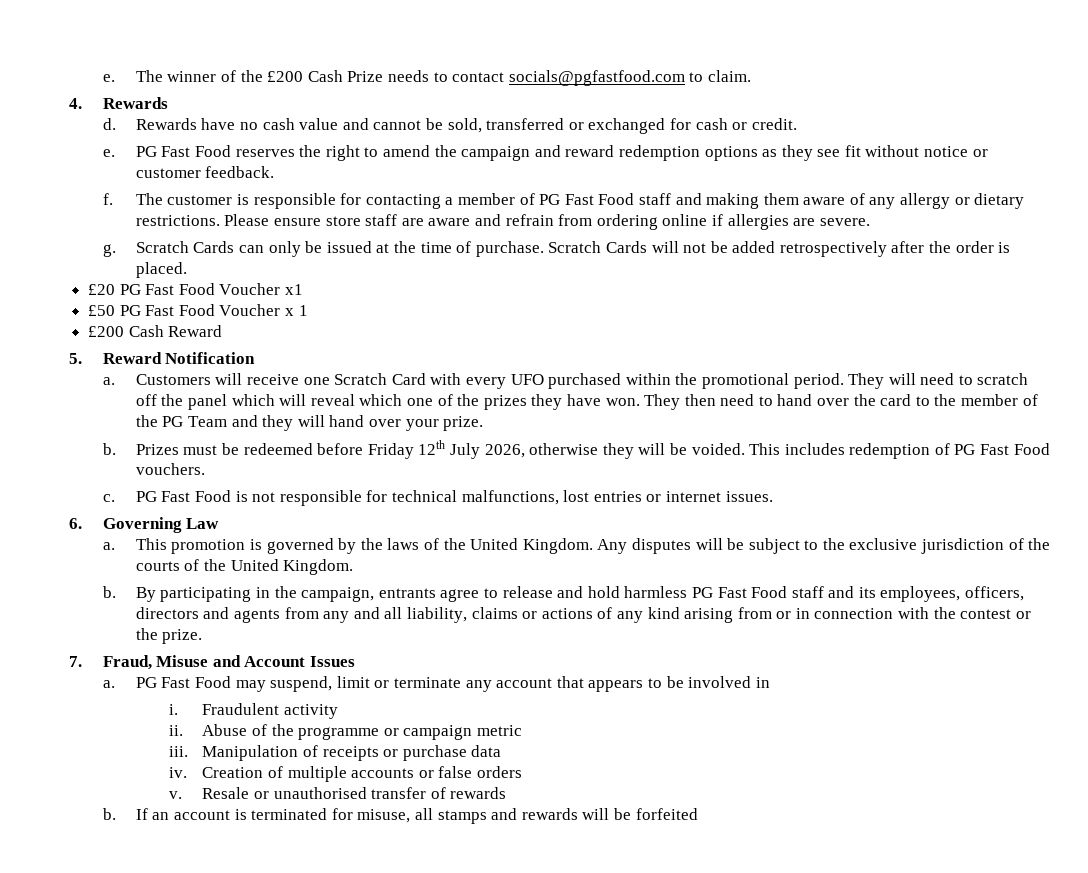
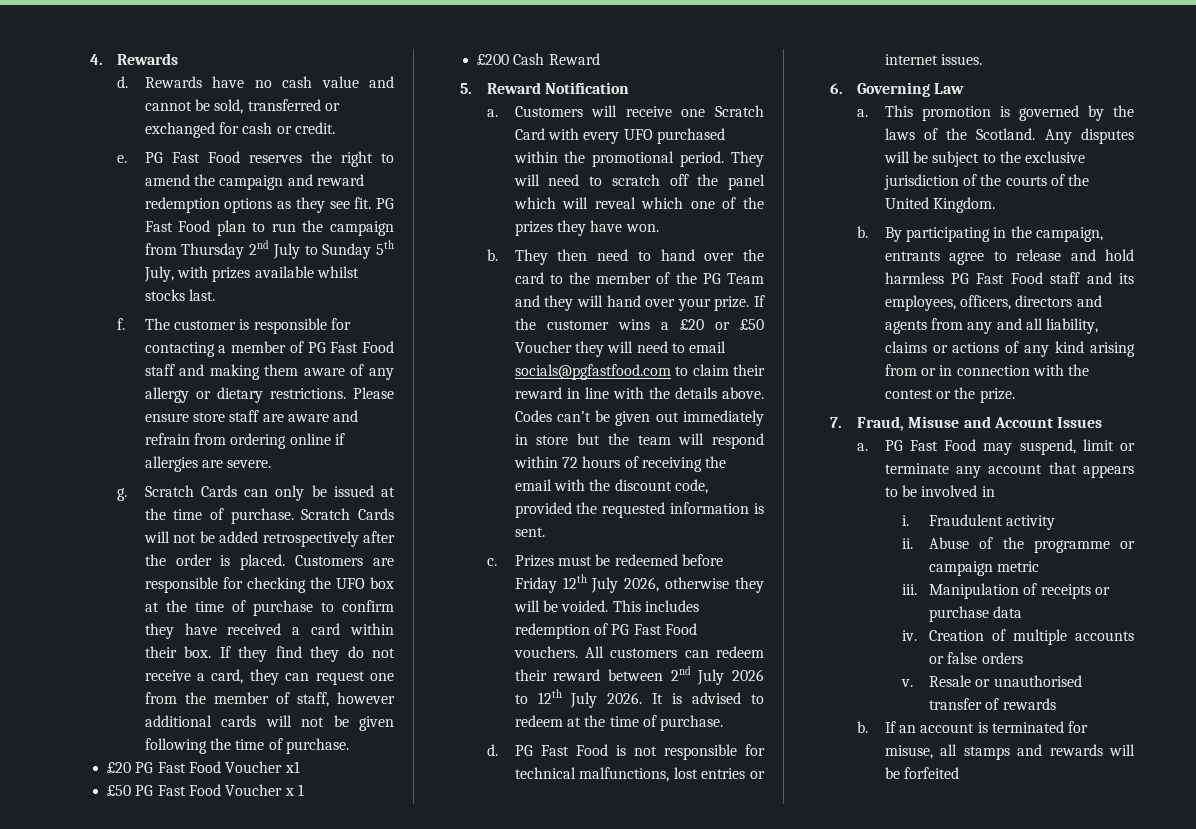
- e. The winner of the £200 Cash Prize needs to contact socials@pgfastfood.com to claim.
- PG Fast Food reserves the right to amend the campaign and reward redemption options as they see fit without notice or customer feedback.
+ PG Fast Food reserves the right to amend the campaign and reward redemption options as they see fit. PG Fast Food plan to run the campaign from Thursday 2nd July to Sunday 5th July, with prizes available whilst stocks last.
+ Customers are responsible for checking the UFO box at the time of purchase to confirm they have received a card within their box. If they find they do not receive a card, they can request one from the member of staff, however additional cards will not be given following the time of purchase.
- They will need to scratch off the panel which will reveal which one of the prizes they have won. They then need to hand over the card to the member of the PG Team and they will hand over your prize.
- b.
+ They will need to scratch off the panel which will reveal which one of the prizes they have won.
+ b. They then need to hand over the card to the member of the PG Team and they will hand over your prize. If the customer wins a £20 or £50 Voucher they will need to email socials@pgfastfood.com to claim their reward in line with the details above. Codes can’t be given out immediately in store but the team will respond within 72 hours of receiving the email with the discount code, provided the requested information is sent.
+ c.
- This includes redemption of PG Fast Food vouchers.
- c.
+ This includes redemption of PG Fast Food vouchers. All customers can redeem their reward between 2nd July 2026 to 12th July 2026. It is advised to redeem at the time of purchase.
+ d.
- This promotion is governed by the laws of the United Kingdom.
+ This promotion is governed by the laws of the Scotland.

